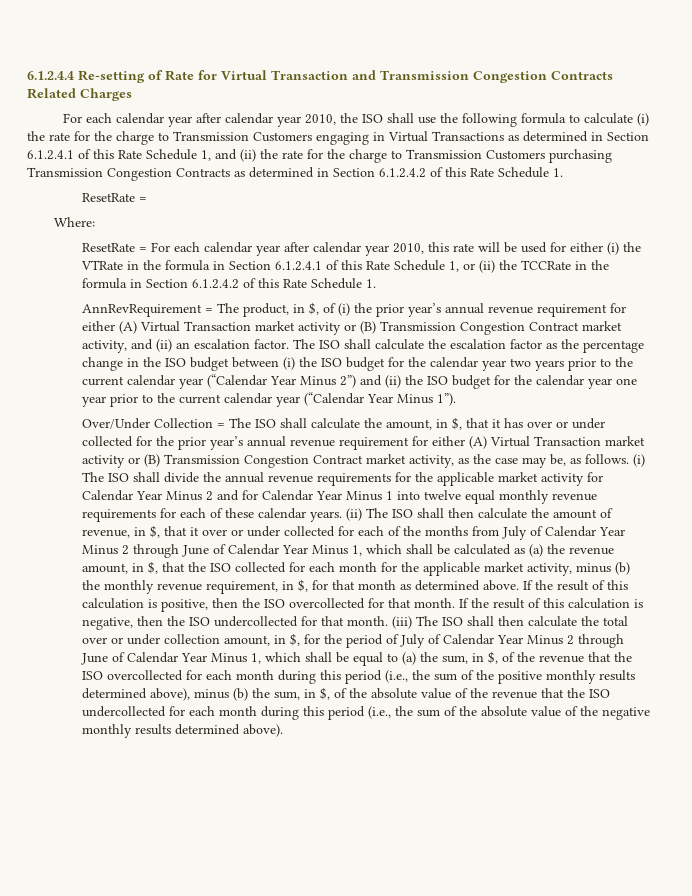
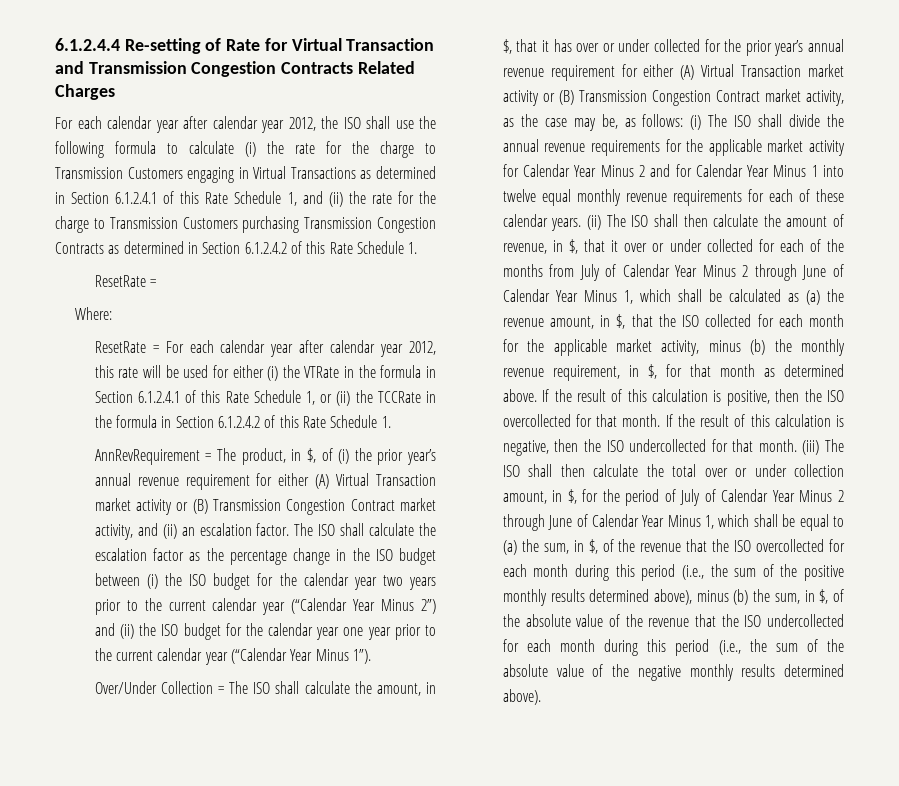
- For each calendar year after calendar year 2010, the ISO shall use the following formula to calculate (i) the rate for the charge to Transmission Customers engaging in Virtual Transactions as determined in Section 6.1.2.4.1 of this Rate Schedule 1, and (ii) the rate for the charge to Transmission Customers purchasing Transmission Congestion Contracts as determined in Section 6.1.2.4.2 of this Rate Schedule 1.
+ For each calendar year after calendar year 2012, the ISO shall use the following formula to calculate (i) the rate for the charge to Transmission Customers engaging in Virtual Transactions as determined in Section 6.1.2.4.1 of this Rate Schedule 1, and (ii) the rate for the charge to Transmission Customers purchasing Transmission Congestion Contracts as determined in Section 6.1.2.4.2 of this Rate Schedule 1.
- ResetRate = For each calendar year after calendar year 2010, this rate will be used for either (i) the VTRate in the formula in Section 6.1.2.4.1 of this Rate Schedule 1, or (ii) the TCCRate in the formula in Section 6.1.2.4.2 of this Rate Schedule 1.
+ ResetRate = For each calendar year after calendar year 2012, this rate will be used for either (i) the VTRate in the formula in Section 6.1.2.4.1 of this Rate Schedule 1, or (ii) the TCCRate in the formula in Section 6.1.2.4.2 of this Rate Schedule 1.
- Over/Under Collection = The ISO shall calculate the amount, in $, that it has over or under collected for the prior year’s annual revenue requirement for either (A) Virtual Transaction market activity or (B) Transmission Congestion Contract market activity, as the case may be, as follows.
+ Over/Under Collection = The ISO shall calculate the amount, in $, that it has over or under collected for the prior year’s annual revenue requirement for either (A) Virtual Transaction market activity or (B) Transmission Congestion Contract market activity, as the case may be, as follows:

